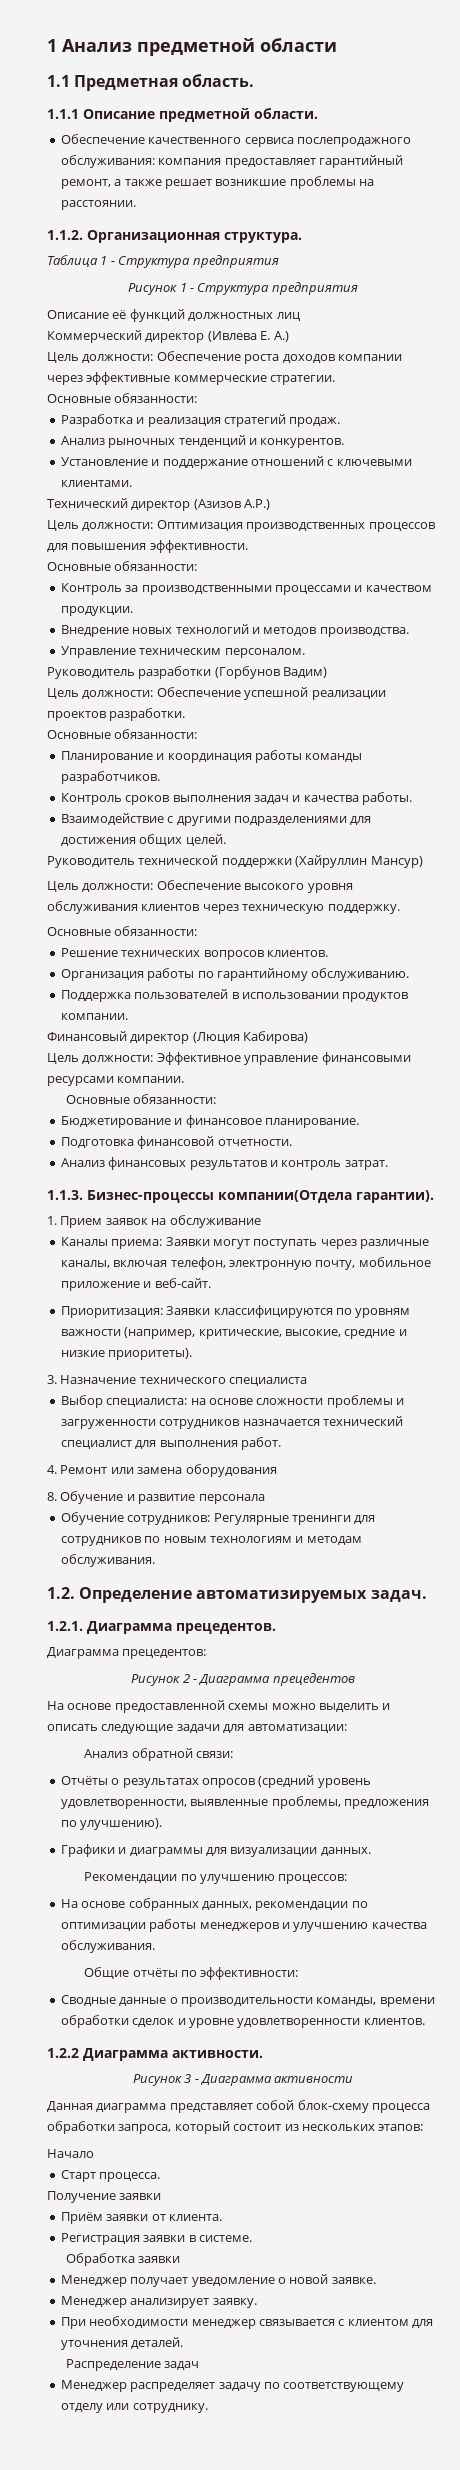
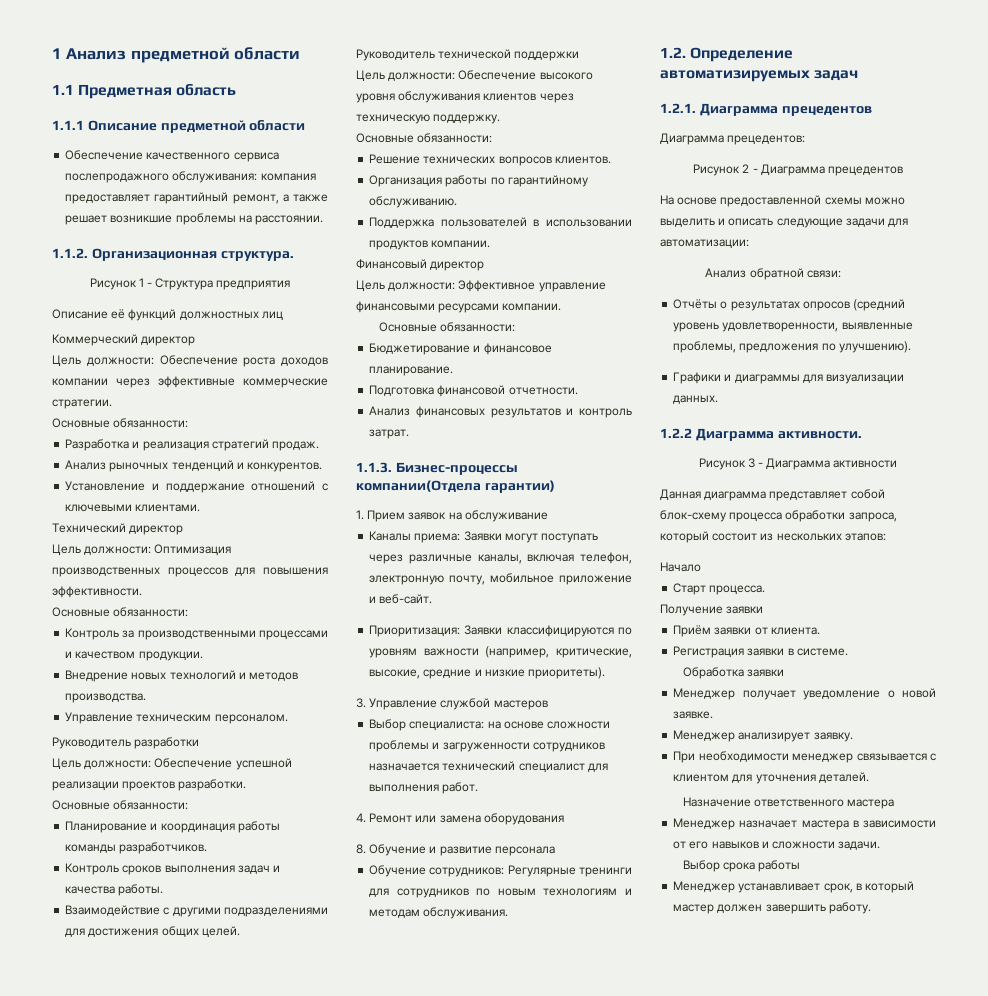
- 1.1 Предметная область.
+ 1.1 Предметная область
- 1.1.1 Описание предметной области.
+ 1.1.1 Описание предметной области
- Таблица 1 - Структура предприятия
- Коммерческий директор (Ивлева Е. А.)
+ Коммерческий директор
- Технический директор (Азизов А.Р.)
+ Технический директор
- Руководитель разработки (Горбунов Вадим)
+ Руководитель разработки
- Руководитель технической поддержки (Хайруллин Мансур)
+ Руководитель технической поддержки
- Финансовый директор (Люция Кабирова)
+ Финансовый директор
- 1.1.3. Бизнес-процессы компании(Отдела гарантии).
+ 1.1.3. Бизнес-процессы компании(Отдела гарантии)
- 3. Назначение технического специалиста
+ 3. Управление службой мастеров
- 1.2. Определение автоматизируемых задач.
+ 1.2. Определение автоматизируемых задач
- 1.2.1. Диаграмма прецедентов.
+ 1.2.1. Диаграмма прецедентов
- Рекомендации по улучшению процессов:
- На основе собранных данных, рекомендации по оптимизации работы менеджеров и улучшению качества обслуживания.
- Общие отчёты по эффективности:
- Сводные данные о производительности команды, времени обработки сделок и уровне удовлетворенности клиентов.
- Распределение задач
- Менеджер распределяет задачу по соответствующему отделу или сотруднику.
+ Назначение ответственного мастера
+ Менеджер назначает мастера в зависимости от его навыков и сложности задачи.
+ Выбор срока работы
+ Менеджер устанавливает срок, в который мастер должен завершить работу.

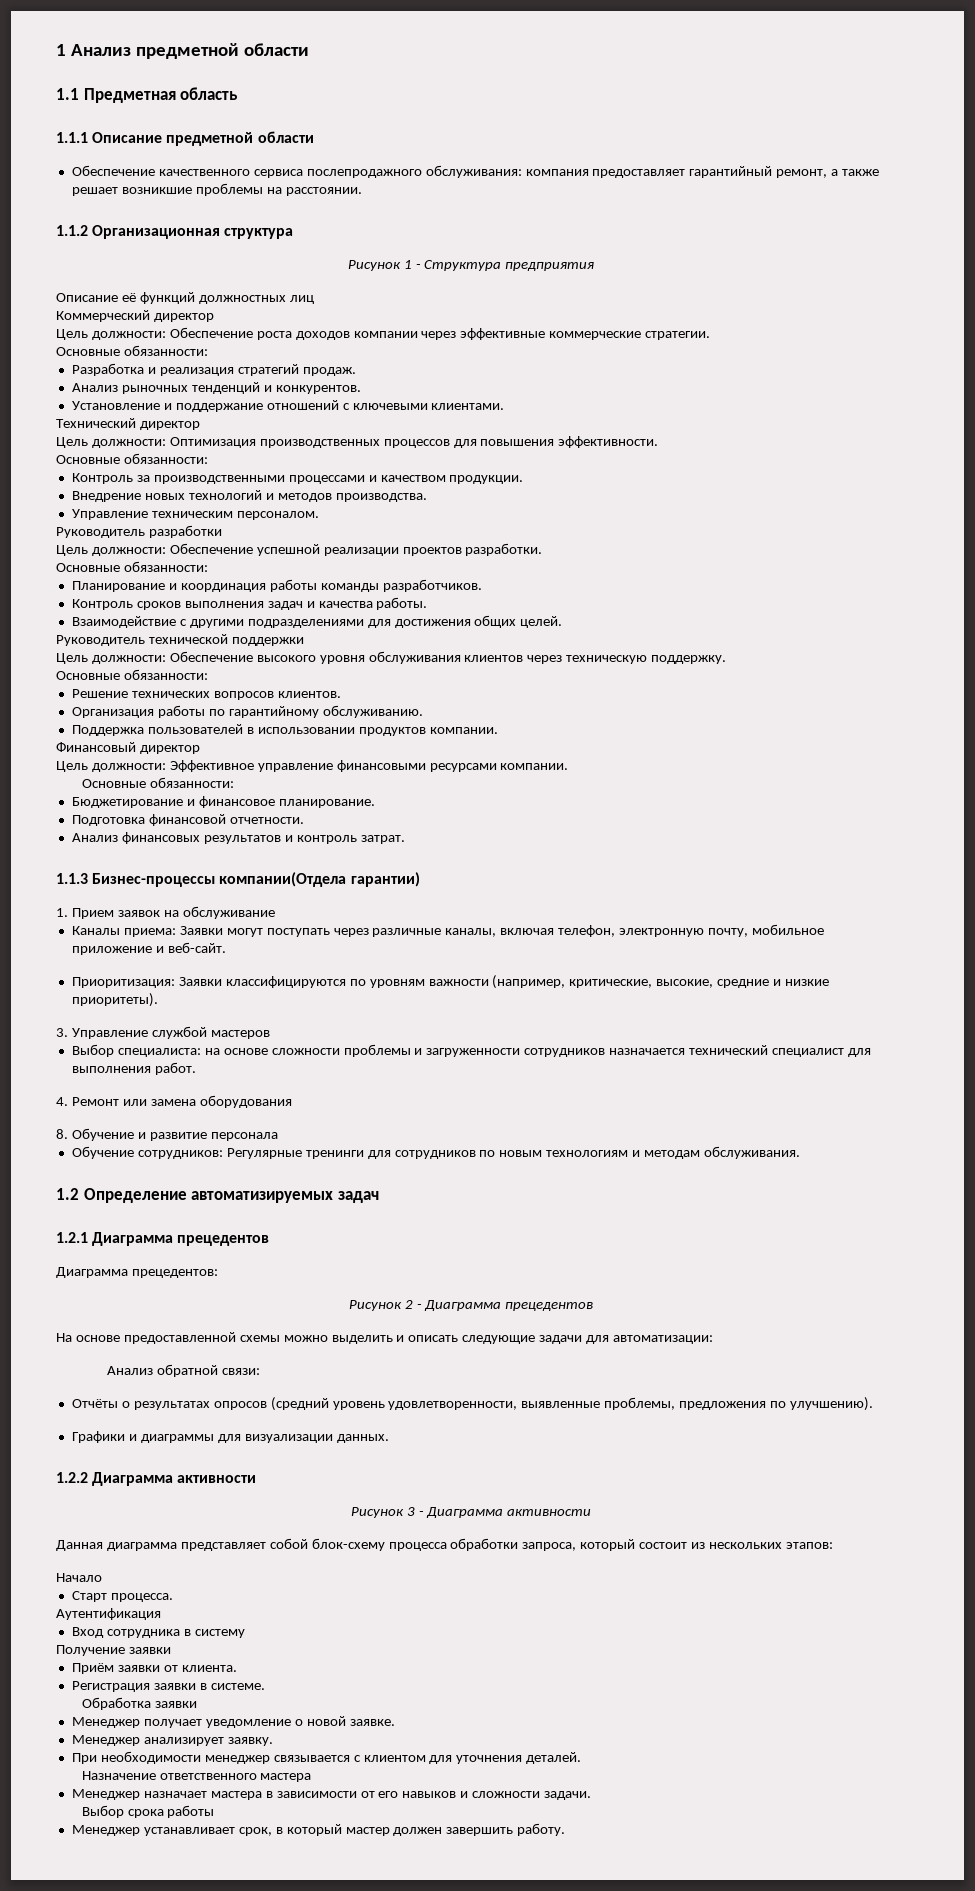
- 1.1.2. Организационная структура.
+ 1.1.2 Организационная структура
- 1.1.3. Бизнес-процессы компании(Отдела гарантии)
+ 1.1.3 Бизнес-процессы компании(Отдела гарантии)
- 1.2. Определение автоматизируемых задач
+ 1.2 Определение автоматизируемых задач
- 1.2.1. Диаграмма прецедентов
+ 1.2.1 Диаграмма прецедентов
- 1.2.2 Диаграмма активности.
+ 1.2.2 Диаграмма активности
+ Аутентификация
+ Вход сотрудника в систему

